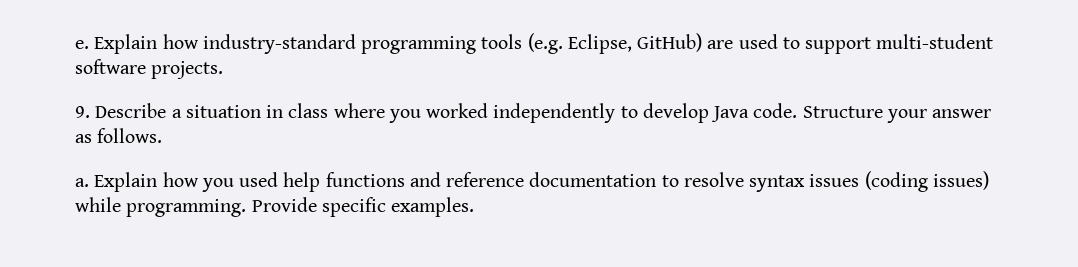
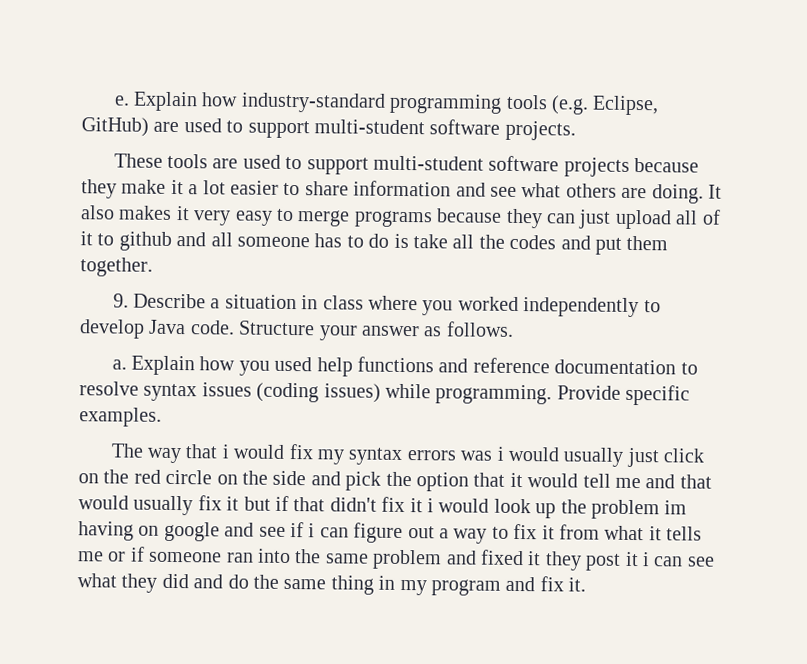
+ These tools are used to support multi-student software projects because they make it a lot easier to share information and see what others are doing. It also makes it very easy to merge programs because they can just upload all of it to github and all someone has to do is take all the codes and put them together.
+ The way that i would fix my syntax errors was i would usually just click on the red circle on the side and pick the option that it would tell me and that would usually fix it but if that didn't fix it i would look up the problem im having on google and see if i can figure out a way to fix it from what it tells me or if someone ran into the same problem and fixed it they post it i can see what they did and do the same thing in my program and fix it.

